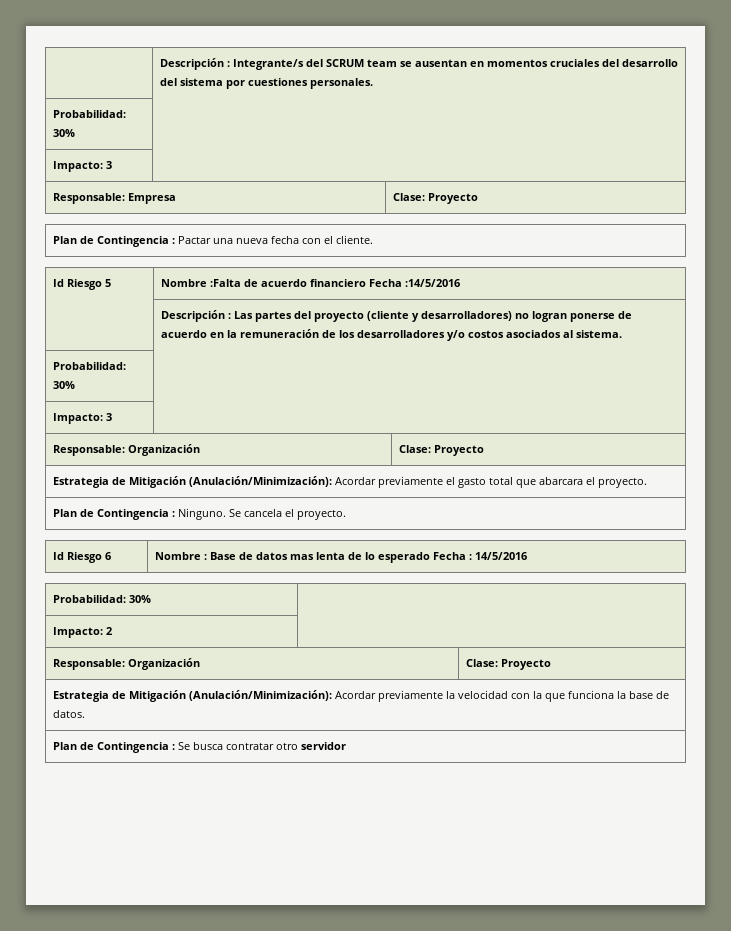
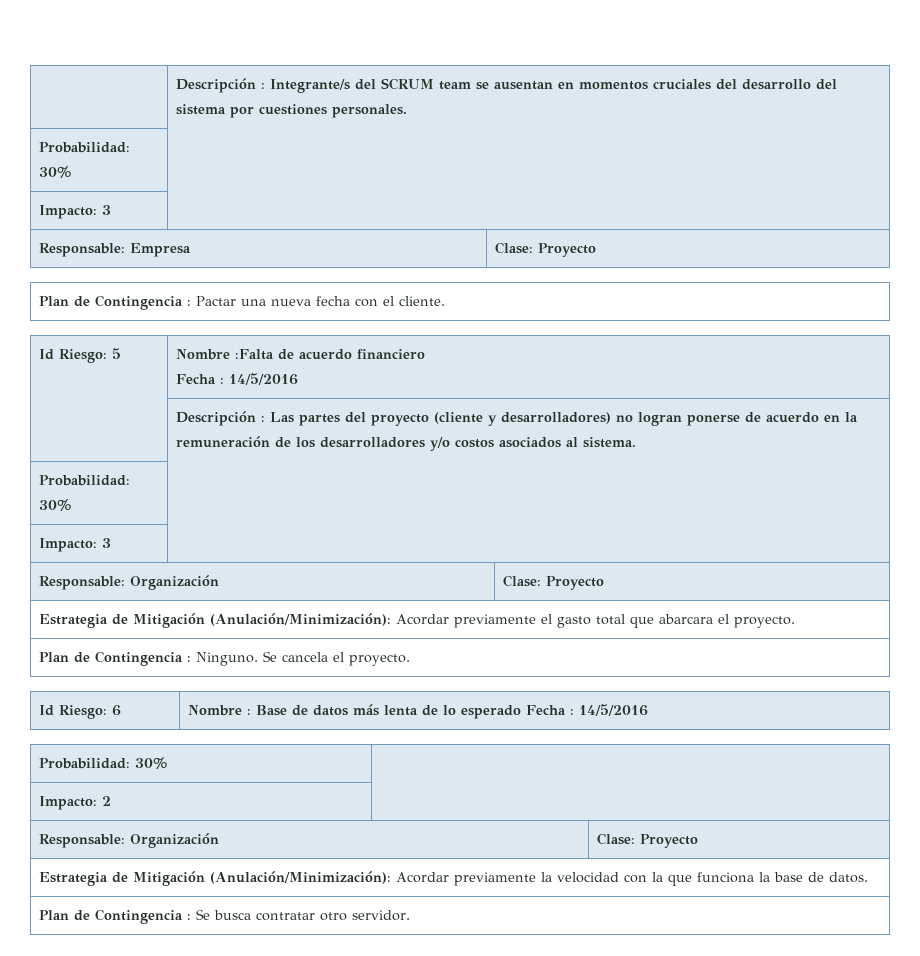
- Id Riesgo 5 | Nombre :Falta de acuerdo financiero Fecha :14/5/2016
+ Id Riesgo: 5 | Nombre :Falta de acuerdo financiero
+ Fecha : 14/5/2016
- Id Riesgo 6 | Nombre : Base de datos mas lenta de lo esperado Fecha : 14/5/2016
+ Id Riesgo: 6 | Nombre : Base de datos más lenta de lo esperado Fecha : 14/5/2016
- Plan de Contingencia : Se busca contratar otro servidor
+ Plan de Contingencia : Se busca contratar otro servidor.

